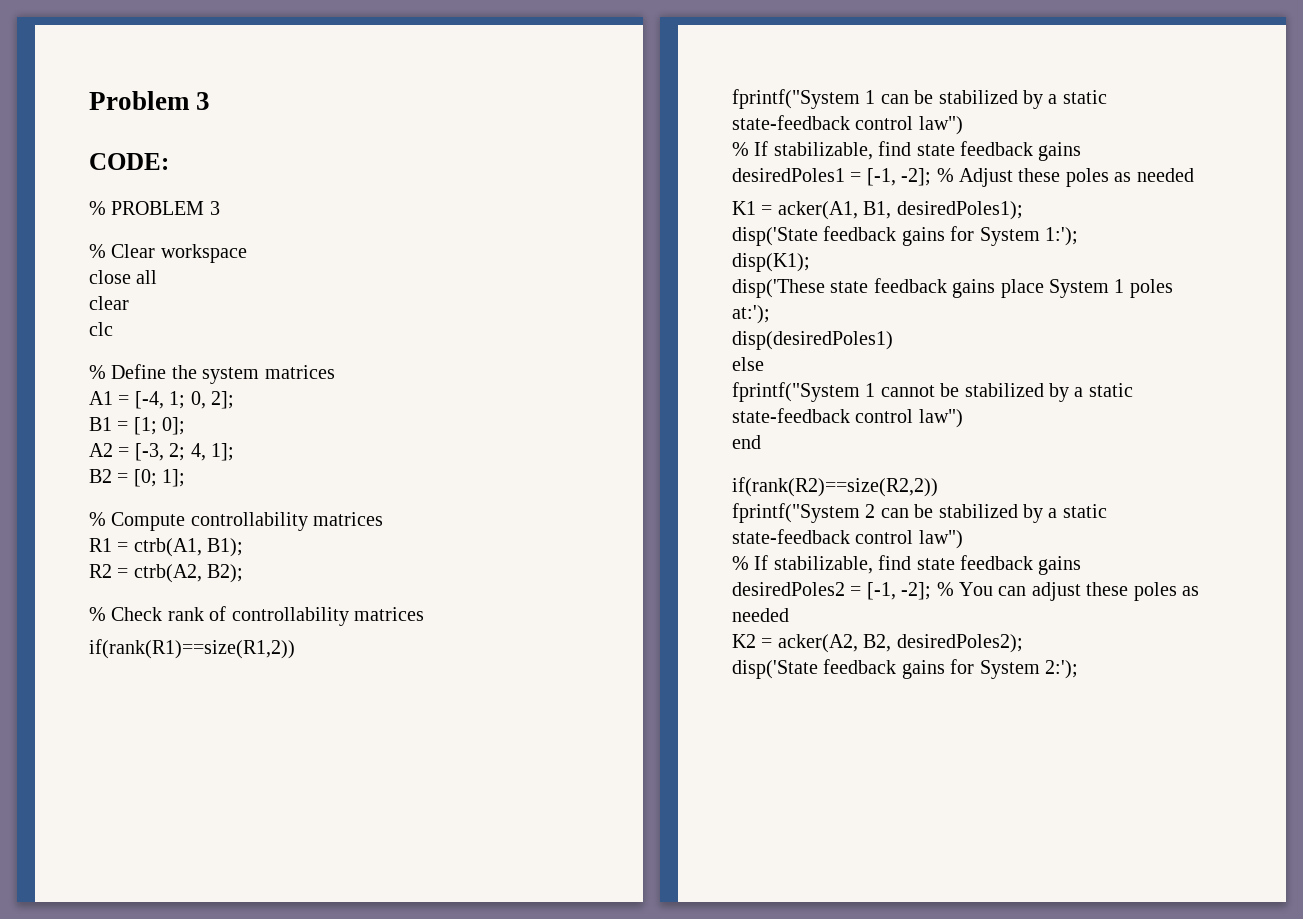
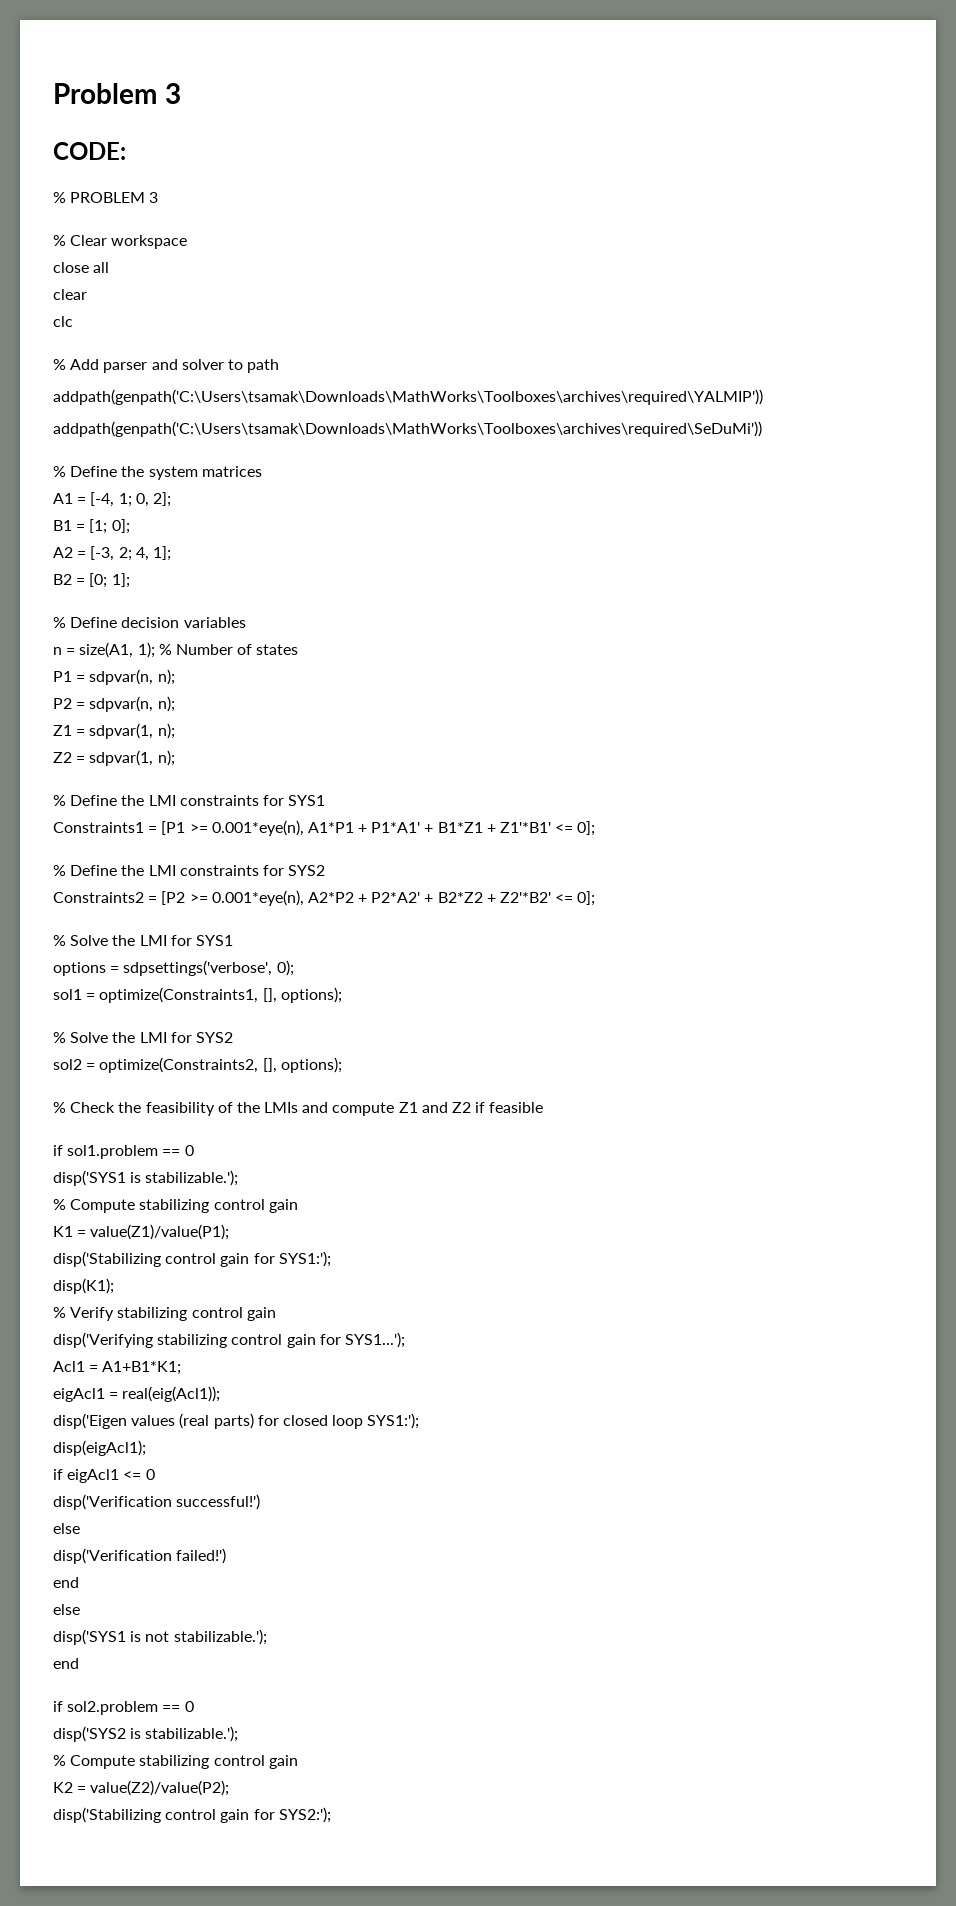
+ % Add parser and solver to path
+ addpath(genpath('C:\Users\tsamak\Downloads\MathWorks\Toolboxes\archives\required\YALMIP'))
+ addpath(genpath('C:\Users\tsamak\Downloads\MathWorks\Toolboxes\archives\required\SeDuMi'))
- % Compute controllability matrices
- R1 = ctrb(A1, B1);
- R2 = ctrb(A2, B2);
- % Check rank of controllability matrices
- if(rank(R1)==size(R1,2))
- fprintf("System 1 can be stabilized by a static state-feedback control law")
- % If stabilizable, find state feedback gains
- desiredPoles1 = [-1, -2]; % Adjust these poles as needed
- K1 = acker(A1, B1, desiredPoles1);
- disp('State feedback gains for System 1:');
+ % Define decision variables
+ n = size(A1, 1); % Number of states
+ P1 = sdpvar(n, n);
+ P2 = sdpvar(n, n);
+ Z1 = sdpvar(1, n);
+ Z2 = sdpvar(1, n);
+ % Define the LMI constraints for SYS1
+ Constraints1 = [P1 >= 0.001*eye(n), A1*P1 + P1*A1' + B1*Z1 + Z1'*B1' <= 0];
+ % Define the LMI constraints for SYS2
+ Constraints2 = [P2 >= 0.001*eye(n), A2*P2 + P2*A2' + B2*Z2 + Z2'*B2' <= 0];
+ % Solve the LMI for SYS1
+ options = sdpsettings('verbose', 0);
+ sol1 = optimize(Constraints1, [], options);
+ % Solve the LMI for SYS2
+ sol2 = optimize(Constraints2, [], options);
+ % Check the feasibility of the LMIs and compute Z1 and Z2 if feasible
+ if sol1.problem == 0
+ disp('SYS1 is stabilizable.');
+ % Compute stabilizing control gain
+ K1 = value(Z1)/value(P1);
+ disp('Stabilizing control gain for SYS1:');
  disp(K1);
- disp('These state feedback gains place System 1 poles at:');
- disp(desiredPoles1)
+ % Verify stabilizing control gain
+ disp('Verifying stabilizing control gain for SYS1...');
+ Acl1 = A1+B1*K1;
+ eigAcl1 = real(eig(Acl1));
+ disp('Eigen values (real parts) for closed loop SYS1:');
+ disp(eigAcl1);
+ if eigAcl1 <= 0
+ disp('Verification successful!')
  else
- fprintf("System 1 cannot be stabilized by a static state-feedback control law")
+ disp('Verification failed!')
  end
- if(rank(R2)==size(R2,2))
- fprintf("System 2 can be stabilized by a static state-feedback control law")
- % If stabilizable, find state feedback gains
- desiredPoles2 = [-1, -2]; % You can adjust these poles as needed
- K2 = acker(A2, B2, desiredPoles2);
- disp('State feedback gains for System 2:');
+ else
+ disp('SYS1 is not stabilizable.');
+ end
+ if sol2.problem == 0
+ disp('SYS2 is stabilizable.');
+ % Compute stabilizing control gain
+ K2 = value(Z2)/value(P2);
+ disp('Stabilizing control gain for SYS2:');

